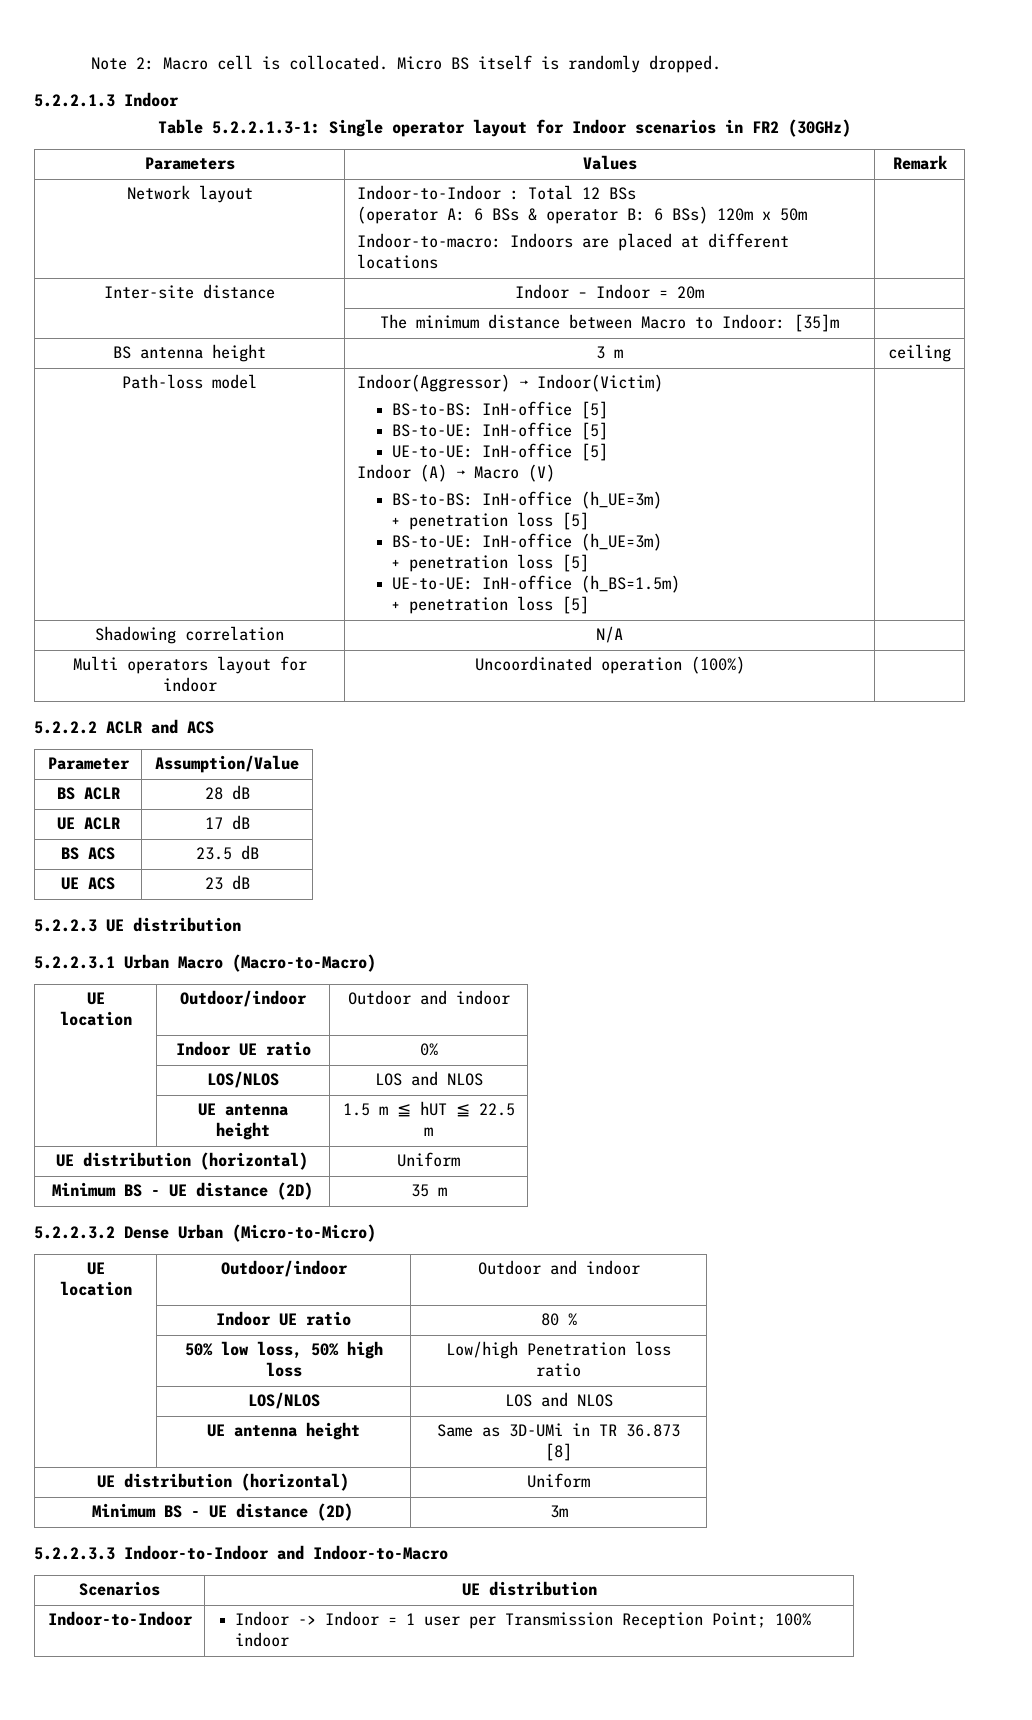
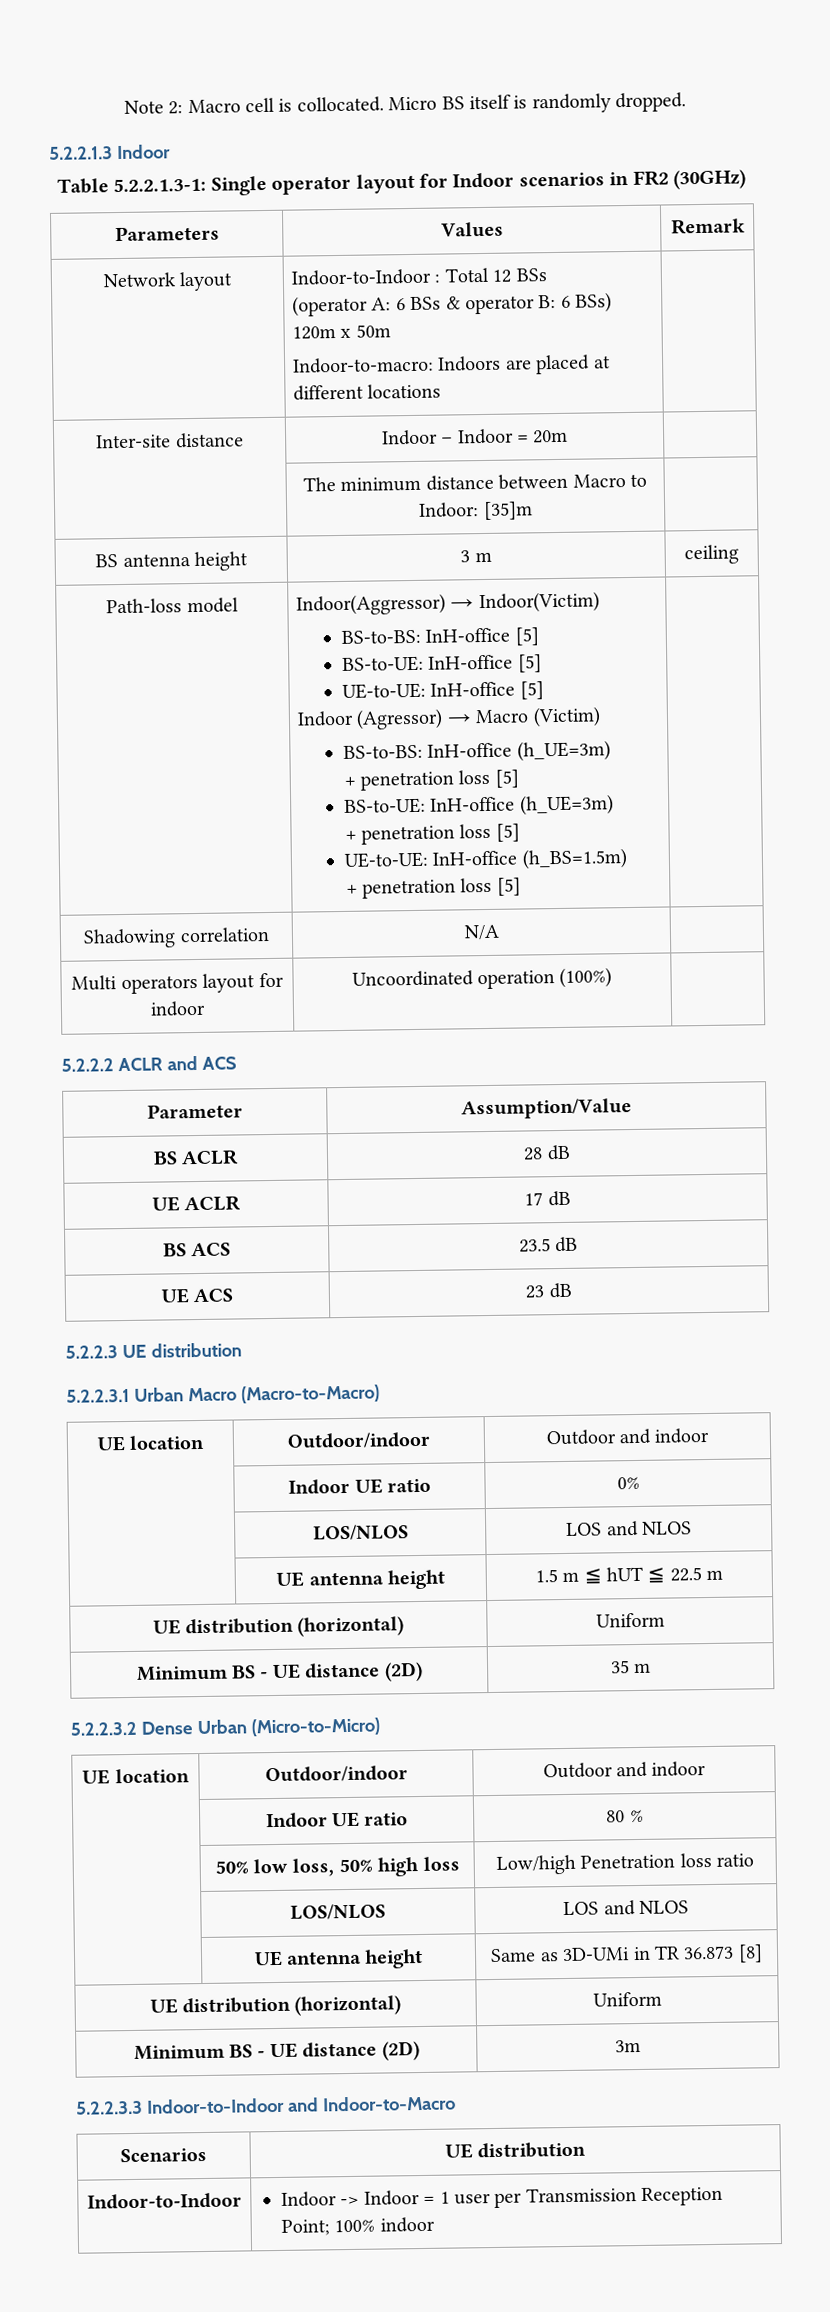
  Path-loss model | Indoor(Aggressor) → Indoor(Victim)
  BS-to-BS: InH-office [5]
  BS-to-UE: InH-office [5]
  UE-to-UE: InH-office [5]
- Indoor (A) → Macro (V)
+ Indoor (Agressor) → Macro (Victim)

